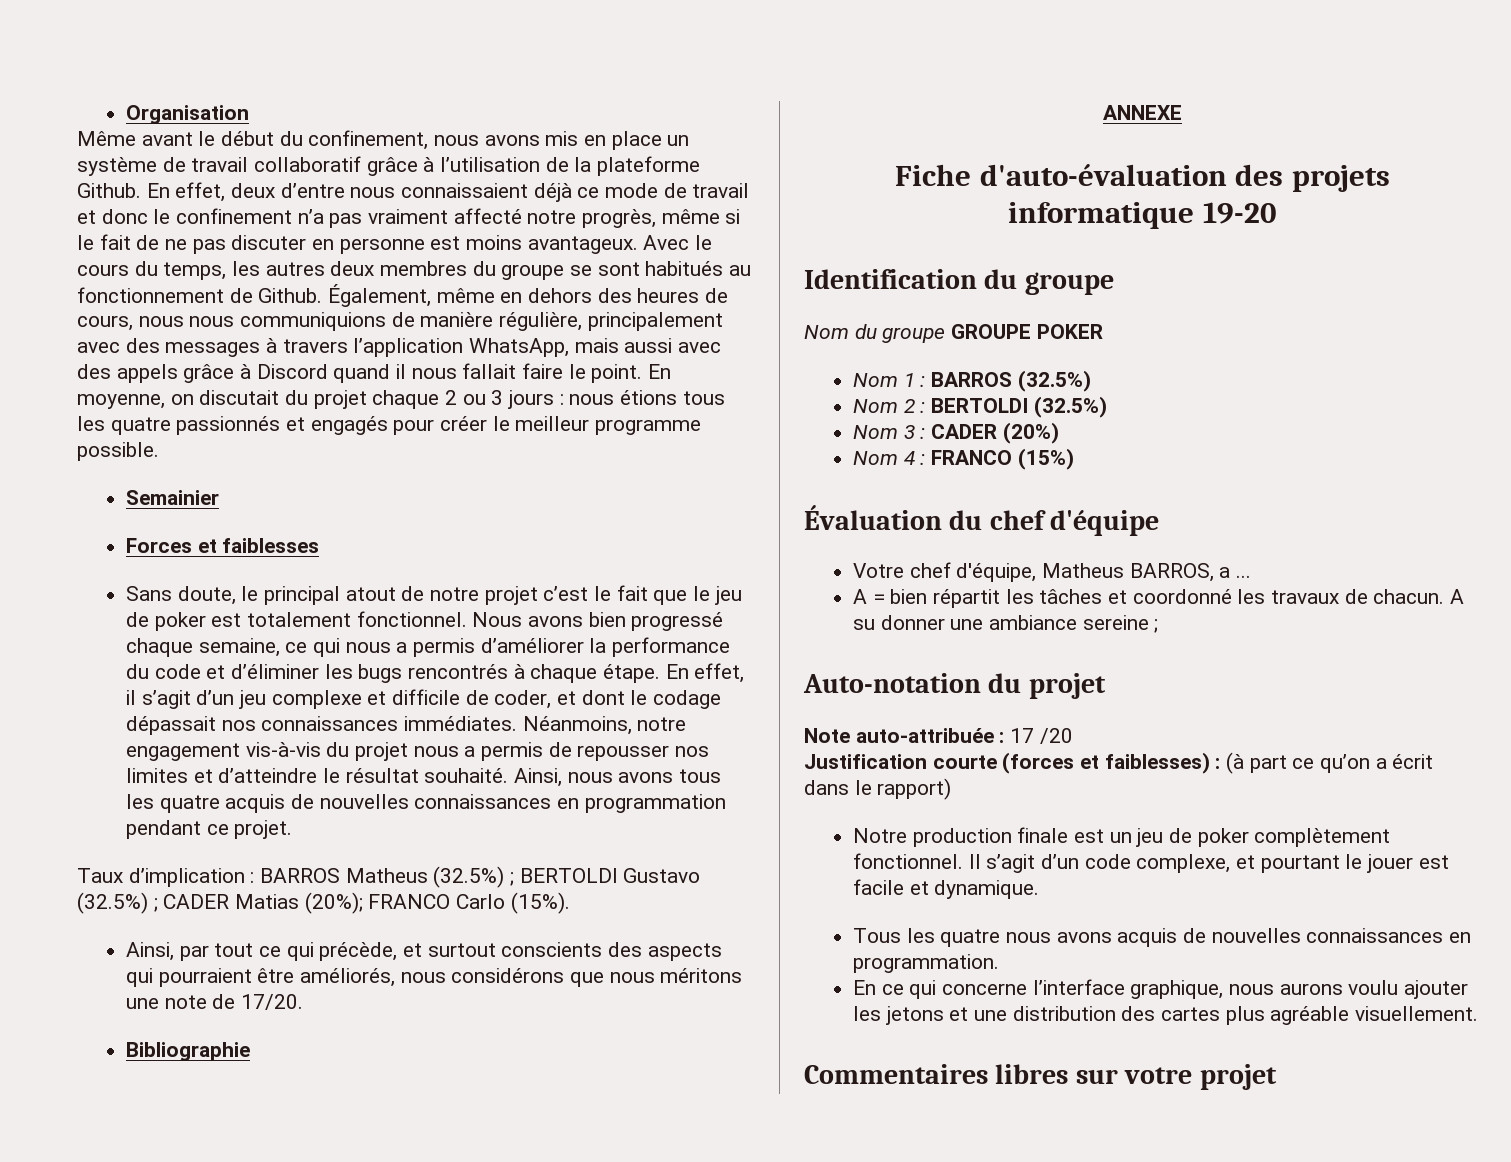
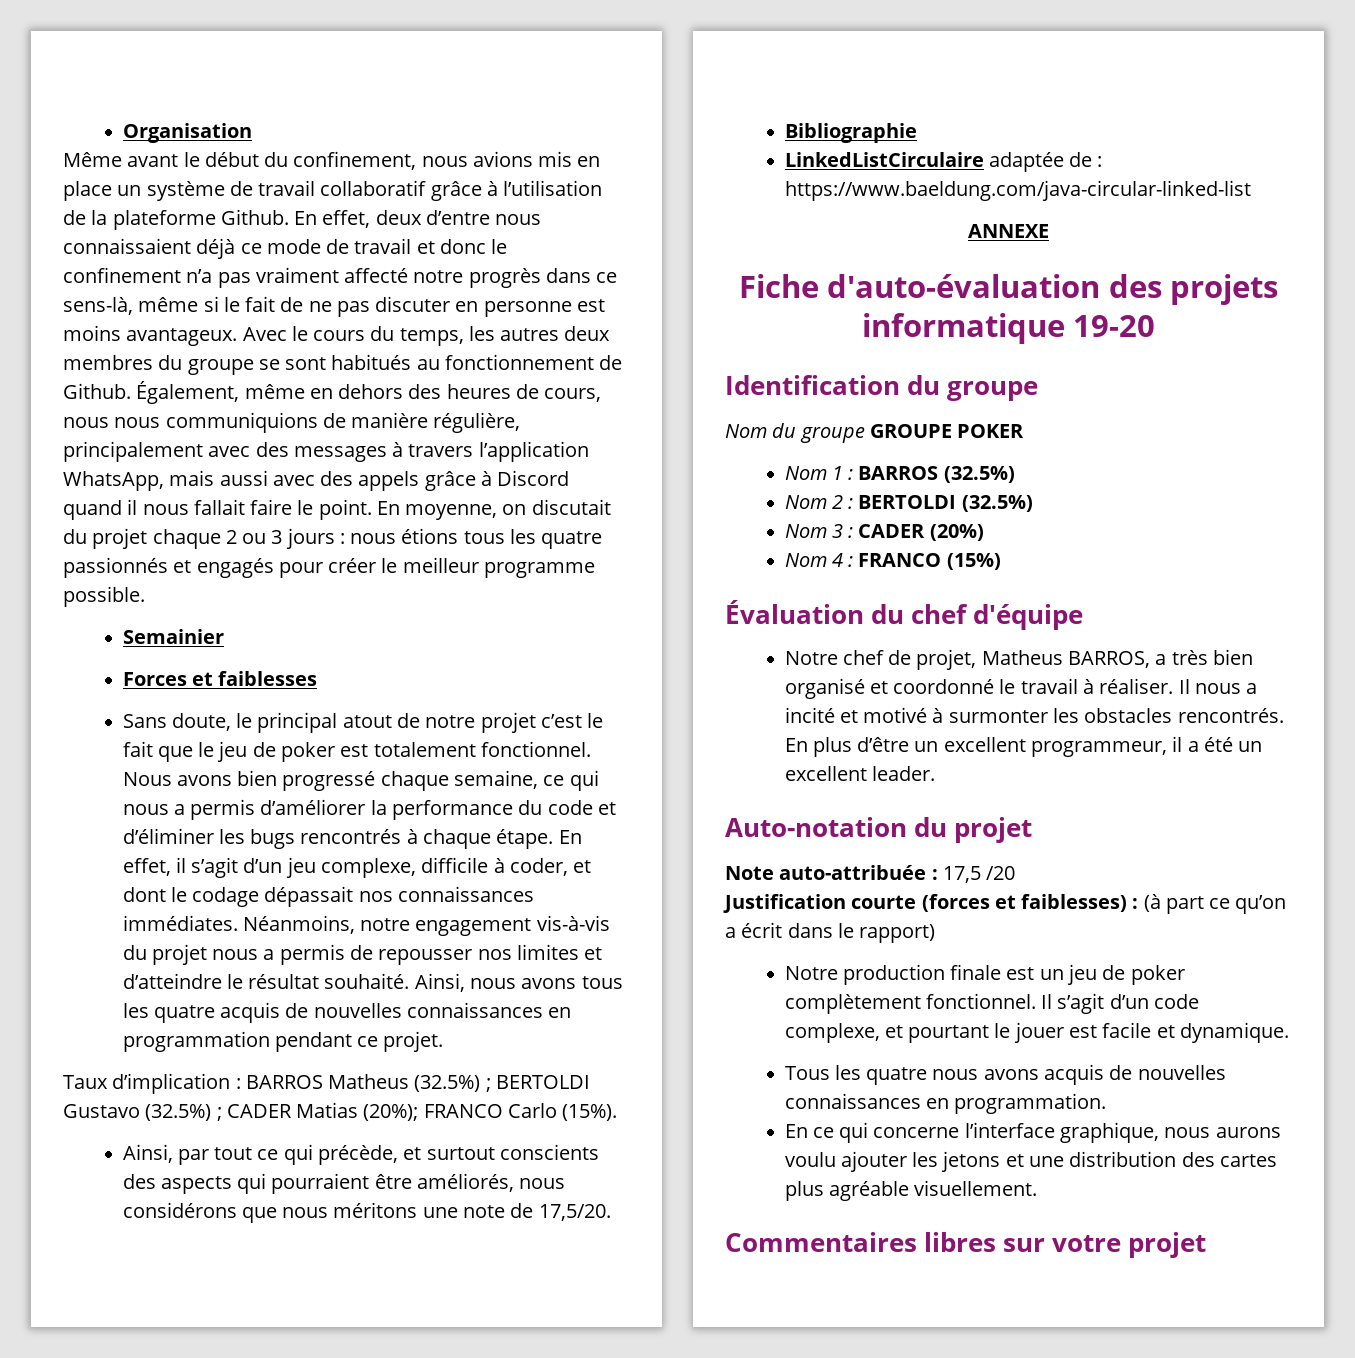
- Même avant le début du confinement, nous avons mis en place un système de travail collaboratif grâce à l’utilisation de la plateforme Github.
+ Même avant le début du confinement, nous avions mis en place un système de travail collaboratif grâce à l’utilisation de la plateforme Github.
- En effet, deux d’entre nous connaissaient déjà ce mode de travail et donc le confinement n’a pas vraiment affecté notre progrès, même si le fait de ne pas discuter en personne est moins avantageux.
+ En effet, deux d’entre nous connaissaient déjà ce mode de travail et donc le confinement n’a pas vraiment affecté notre progrès dans ce sens-là, même si le fait de ne pas discuter en personne est moins avantageux.
- En effet, il s’agit d’un jeu complexe et difficile de coder, et dont le codage dépassait nos connaissances immédiates.
+ En effet, il s’agit d’un jeu complexe, difficile à coder, et dont le codage dépassait nos connaissances immédiates.
- Ainsi, par tout ce qui précède, et surtout conscients des aspects qui pourraient être améliorés, nous considérons que nous méritons une note de 17/20.
+ Ainsi, par tout ce qui précède, et surtout conscients des aspects qui pourraient être améliorés, nous considérons que nous méritons une note de 17,5/20.
+ LinkedListCirculaire adaptée de : https://www.baeldung.com/java-circular-linked-list
- Votre chef d'équipe, Matheus BARROS, a ...
- A = bien répartit les tâches et coordonné les travaux de chacun. A su donner une ambiance sereine ;
+ Notre chef de projet, Matheus BARROS, a très bien organisé et coordonné le travail à réaliser. Il nous a incité et motivé à surmonter les obstacles rencontrés. En plus d’être un excellent programmeur, il a été un excellent leader.
- Note auto-attribuée : 17 /20
+ Note auto-attribuée : 17,5 /20

